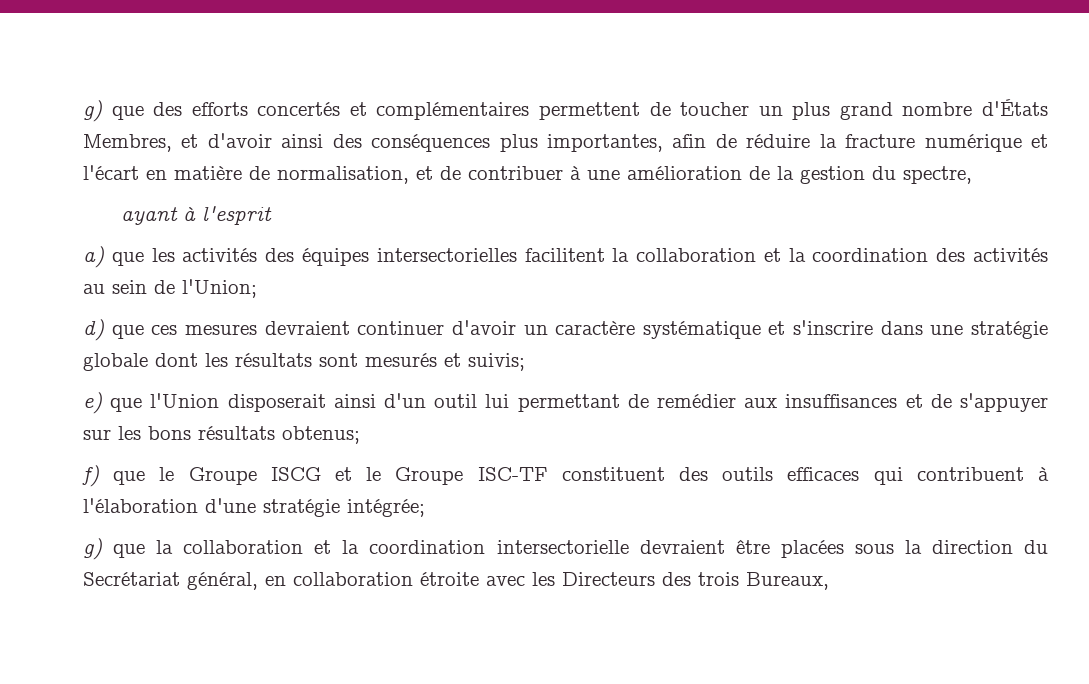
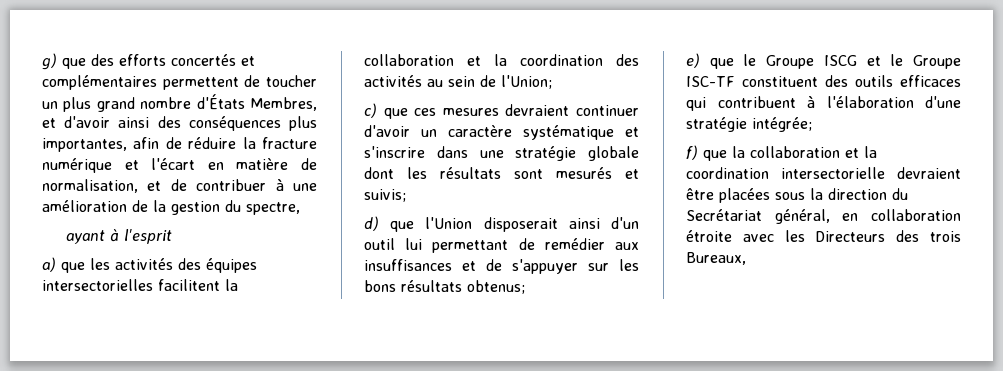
- d) que ces mesures devraient continuer d'avoir un caractère systématique et s'inscrire dans une stratégie globale dont les résultats sont mesurés et suivis;
+ c) que ces mesures devraient continuer d'avoir un caractère systématique et s'inscrire dans une stratégie globale dont les résultats sont mesurés et suivis;
- e) que l'Union disposerait ainsi d'un outil lui permettant de remédier aux insuffisances et de s'appuyer sur les bons résultats obtenus;
+ d) que l'Union disposerait ainsi d'un outil lui permettant de remédier aux insuffisances et de s'appuyer sur les bons résultats obtenus;
- f) que le Groupe ISCG et le Groupe ISC-TF constituent des outils efficaces qui contribuent à l'élaboration d'une stratégie intégrée;
+ e) que le Groupe ISCG et le Groupe ISC-TF constituent des outils efficaces qui contribuent à l'élaboration d'une stratégie intégrée;
- g) que la collaboration et la coordination intersectorielle devraient être placées sous la direction du Secrétariat général, en collaboration étroite avec les Directeurs des trois Bureaux,
+ f) que la collaboration et la coordination intersectorielle devraient être placées sous la direction du Secrétariat général, en collaboration étroite avec les Directeurs des trois Bureaux,

